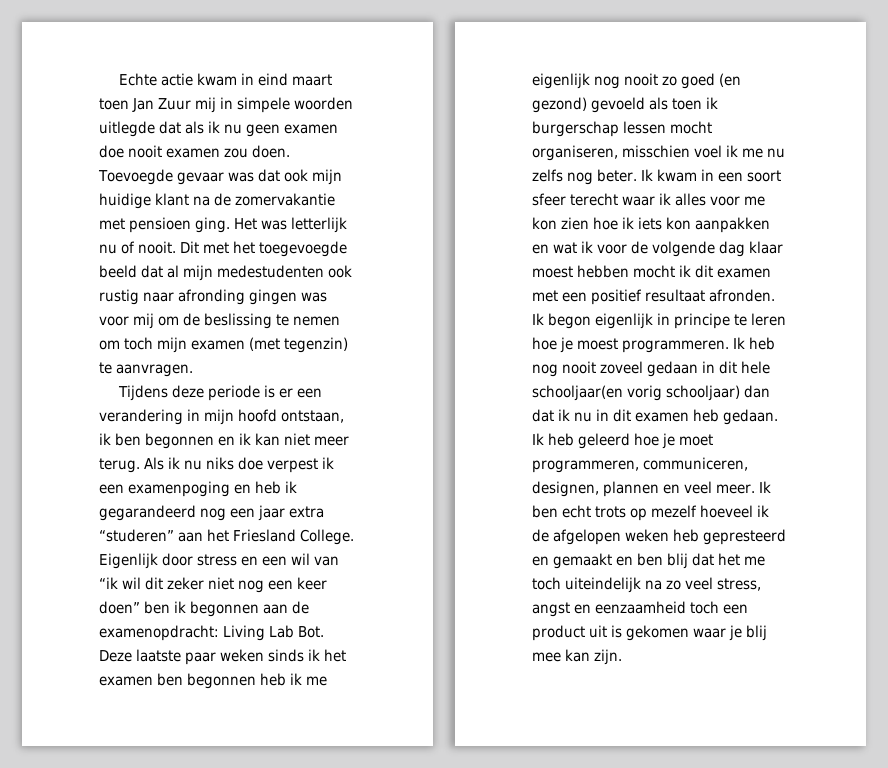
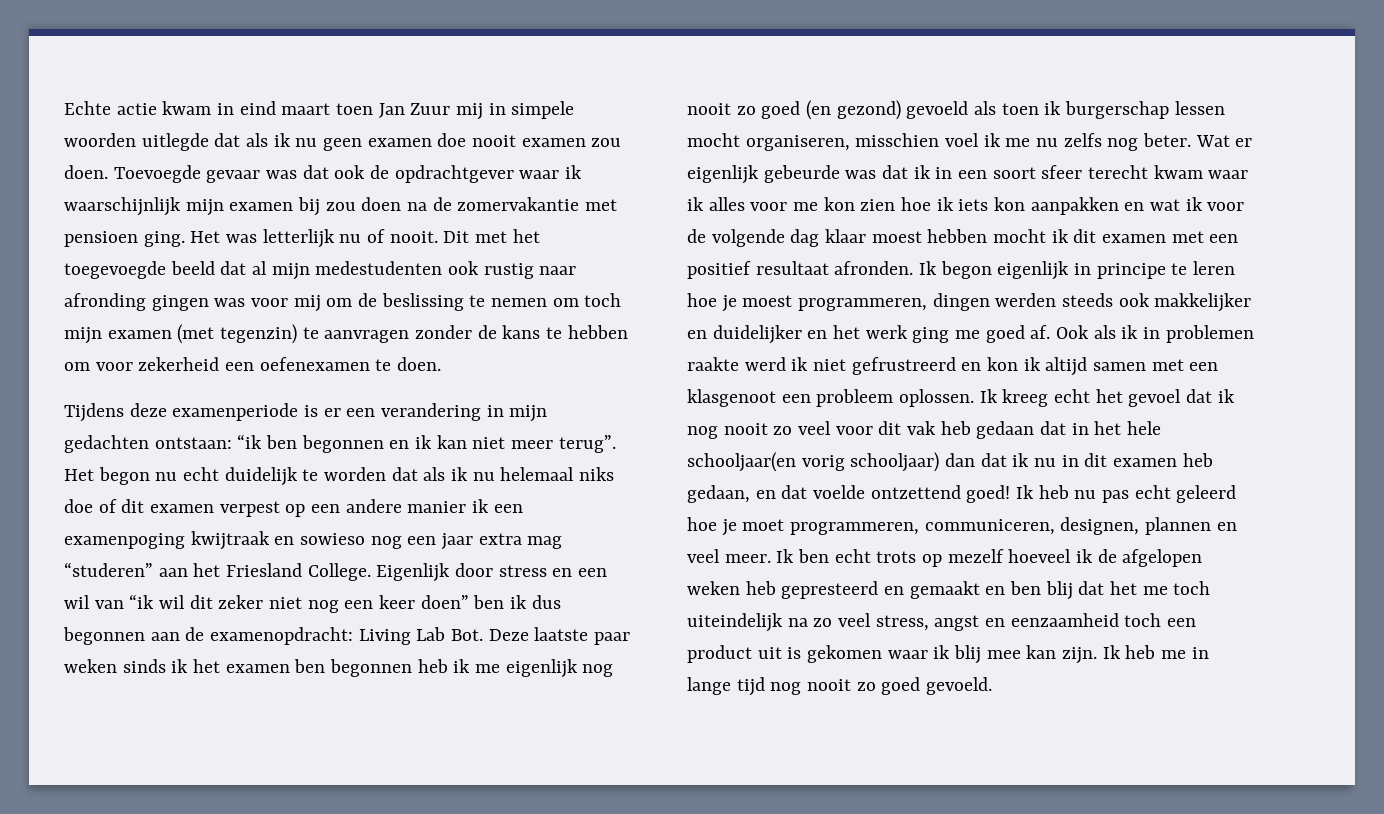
- Toevoegde gevaar was dat ook mijn huidige klant na de zomervakantie met pensioen ging.
+ Toevoegde gevaar was dat ook de opdrachtgever waar ik waarschijnlijk mijn examen bij zou doen na de zomervakantie met pensioen ging.
- Dit met het toegevoegde beeld dat al mijn medestudenten ook rustig naar afronding gingen was voor mij om de beslissing te nemen om toch mijn examen (met tegenzin) te aanvragen.
+ Dit met het toegevoegde beeld dat al mijn medestudenten ook rustig naar afronding gingen was voor mij om de beslissing te nemen om toch mijn examen (met tegenzin) te aanvragen zonder de kans te hebben om voor zekerheid een oefenexamen te doen.
- Tijdens deze periode is er een verandering in mijn hoofd ontstaan, ik ben begonnen en ik kan niet meer terug. Als ik nu niks doe verpest ik een examenpoging en heb ik gegarandeerd nog een jaar extra “studeren” aan het Friesland College.
+ Tijdens deze examenperiode is er een verandering in mijn gedachten ontstaan: “ik ben begonnen en ik kan niet meer terug”. Het begon nu echt duidelijk te worden dat als ik nu helemaal niks doe of dit examen verpest op een andere manier ik een examenpoging kwijtraak en sowieso nog een jaar extra mag “studeren” aan het Friesland College.
- Eigenlijk door stress en een wil van “ik wil dit zeker niet nog een keer doen” ben ik begonnen aan de examenopdracht:
+ Eigenlijk door stress en een wil van “ik wil dit zeker niet nog een keer doen” ben ik dus begonnen aan de examenopdracht:
- Ik kwam in een soort sfeer terecht waar ik alles voor me kon zien hoe ik iets kon aanpakken en wat ik voor de volgende dag klaar moest hebben mocht ik dit examen met een positief resultaat afronden.
+ Wat er eigenlijk gebeurde was dat ik in een soort sfeer terecht kwam waar ik alles voor me kon zien hoe ik iets kon aanpakken en wat ik voor de volgende dag klaar moest hebben mocht ik dit examen met een positief resultaat afronden.
- Ik begon eigenlijk in principe te leren hoe je moest programmeren. Ik heb nog nooit zoveel gedaan in dit hele schooljaar(en vorig schooljaar) dan dat ik nu in dit examen heb gedaan. Ik heb geleerd hoe je moet programmeren, communiceren, designen, plannen en veel meer.
+ Ik begon eigenlijk in principe te leren hoe je moest programmeren, dingen werden steeds ook makkelijker en duidelijker en het werk ging me goed af. Ook als ik in problemen raakte werd ik niet gefrustreerd en kon ik altijd samen met een klasgenoot een probleem oplossen. Ik kreeg echt het gevoel dat ik nog nooit zo veel voor dit vak heb gedaan dat in het hele schooljaar(en vorig schooljaar) dan dat ik nu in dit examen heb gedaan, en dat voelde ontzettend goed! Ik heb nu pas echt geleerd hoe je moet programmeren, communiceren, designen, plannen en veel meer.
- Ik ben echt trots op mezelf hoeveel ik de afgelopen weken heb gepresteerd en gemaakt en ben blij dat het me toch uiteindelijk na zo veel stress, angst en eenzaamheid toch een product uit is gekomen waar je blij mee kan zijn.
+ Ik ben echt trots op mezelf hoeveel ik de afgelopen weken heb gepresteerd en gemaakt en ben blij dat het me toch uiteindelijk na zo veel stress, angst en eenzaamheid toch een product uit is gekomen waar ik blij mee kan zijn.
+ Ik heb me in lange tijd nog nooit zo goed gevoeld.

